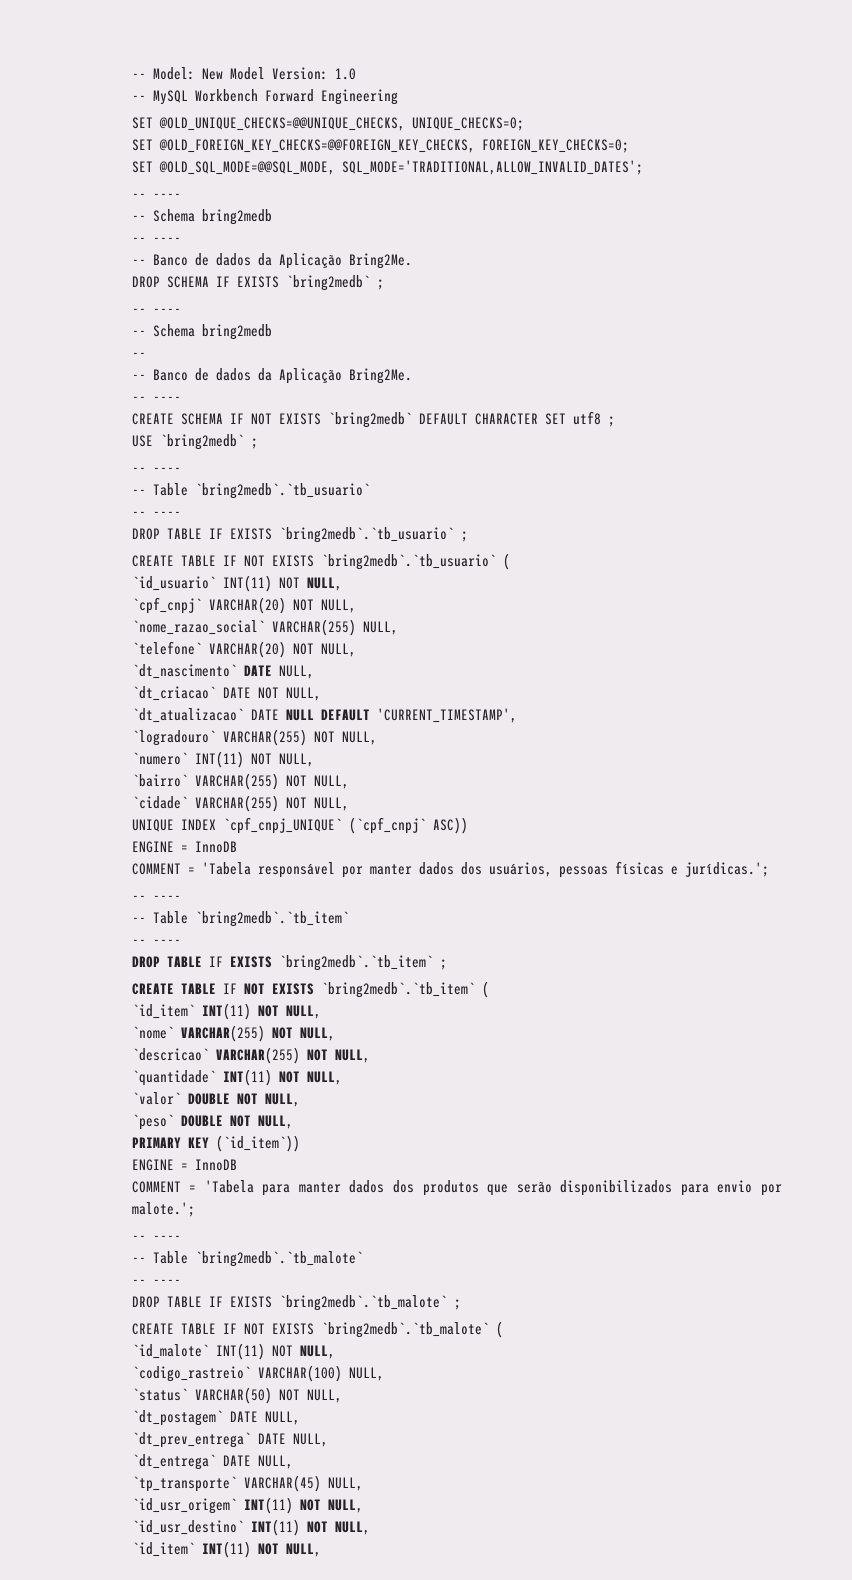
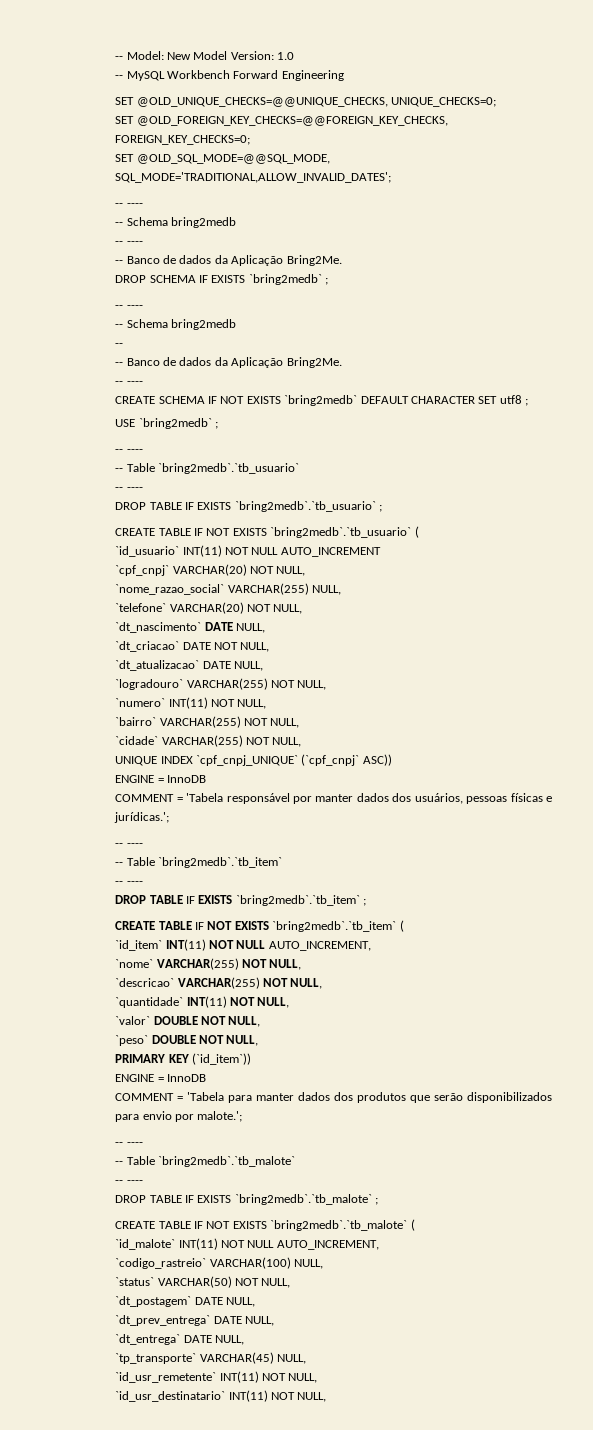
- `id_usuario` INT(11) NOT NULL,
+ `id_usuario` INT(11) NOT NULL AUTO_INCREMENT
- `dt_atualizacao` DATE NULL DEFAULT 'CURRENT_TIMESTAMP',
+ `dt_atualizacao` DATE NULL,
  CREATE TABLE IF NOT EXISTS `bring2medb`.`tb_item` (
- `id_item` INT(11) NOT NULL,
+ `id_item` INT(11) NOT NULL AUTO_INCREMENT,
- `id_malote` INT(11) NOT NULL,
+ `id_malote` INT(11) NOT NULL AUTO_INCREMENT,
- `id_usr_origem` INT(11) NOT NULL,
- `id_usr_destino` INT(11) NOT NULL,
- `id_item` INT(11) NOT NULL,
+ `id_usr_remetente` INT(11) NOT NULL,
+ `id_usr_destinatario` INT(11) NOT NULL,

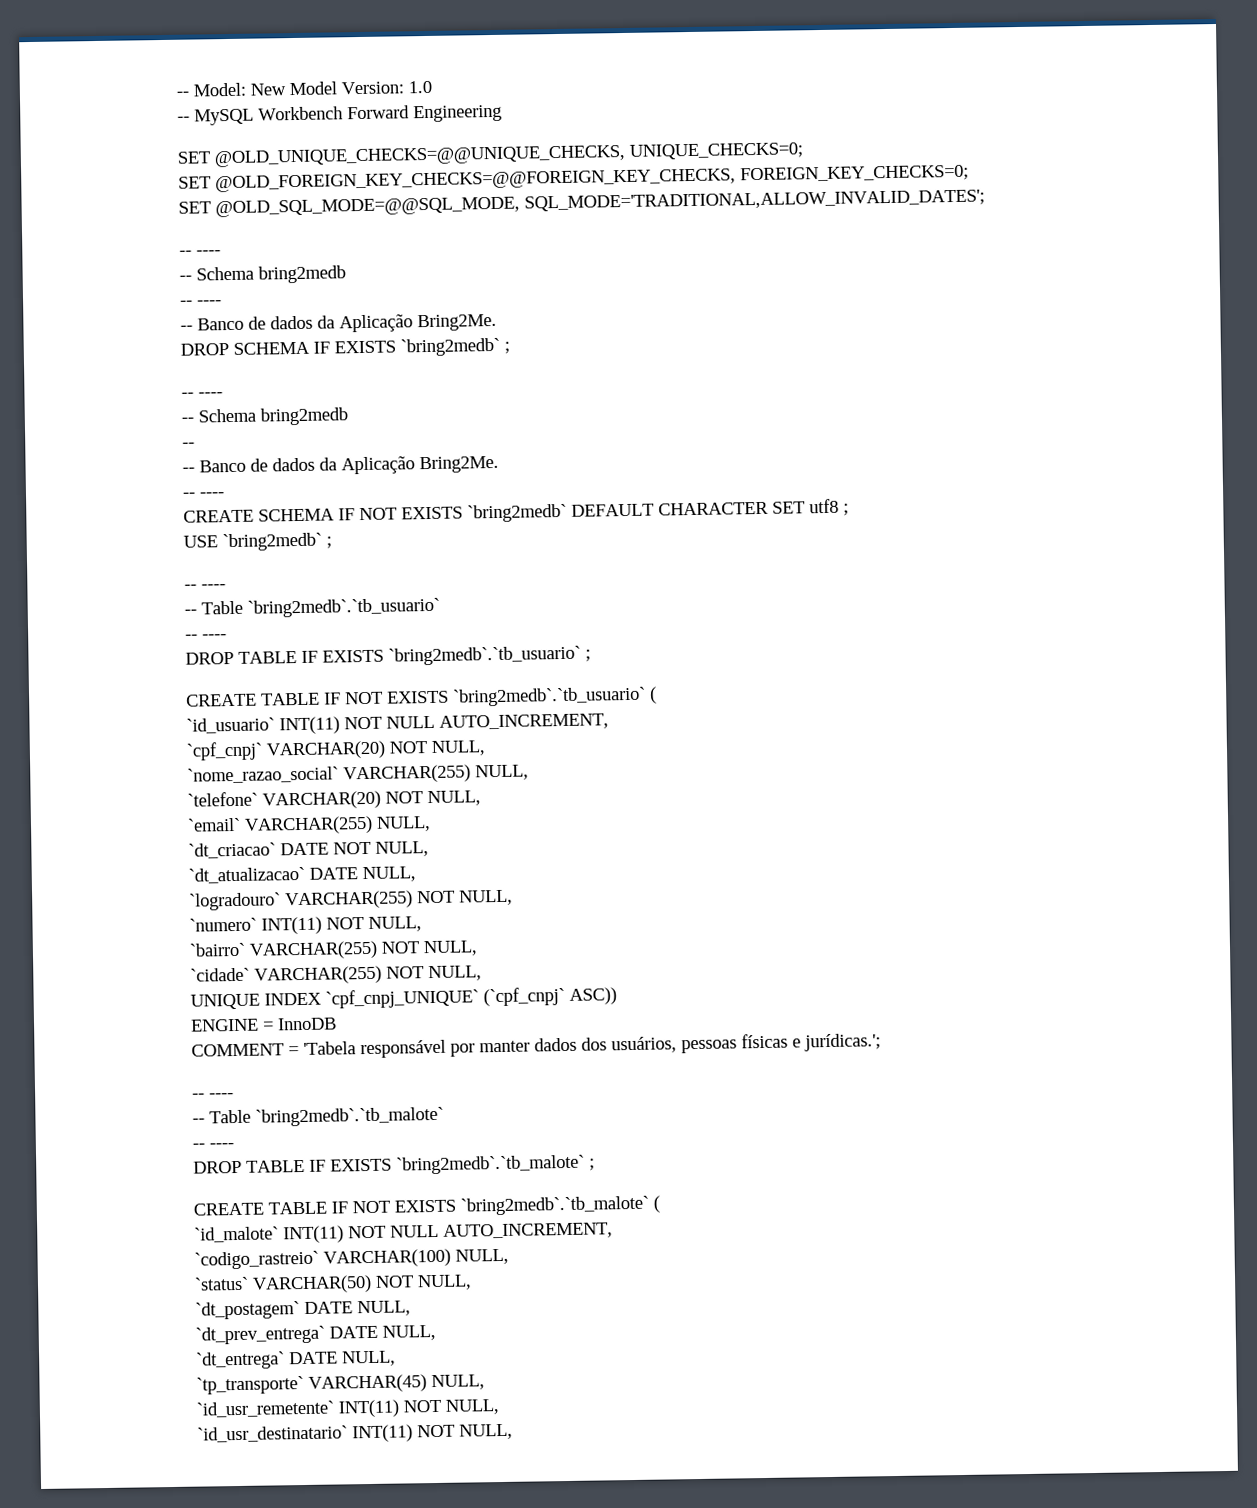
- `id_usuario` INT(11) NOT NULL AUTO_INCREMENT
+ `id_usuario` INT(11) NOT NULL AUTO_INCREMENT,
- `dt_nascimento` DATE NULL,
+ `email` VARCHAR(255) NULL,
- -- Table `bring2medb`.`tb_item`
- -- ----
- DROP TABLE IF EXISTS `bring2medb`.`tb_item` ;
- CREATE TABLE IF NOT EXISTS `bring2medb`.`tb_item` (
- `id_item` INT(11) NOT NULL AUTO_INCREMENT,
- `nome` VARCHAR(255) NOT NULL,
- `descricao` VARCHAR(255) NOT NULL,
- `quantidade` INT(11) NOT NULL,
- `valor` DOUBLE NOT NULL,
- `peso` DOUBLE NOT NULL,
- PRIMARY KEY (`id_item`))
- ENGINE = InnoDB
- COMMENT = 'Tabela para manter dados dos produtos que serão disponibilizados para envio por malote.';
- -- ----

